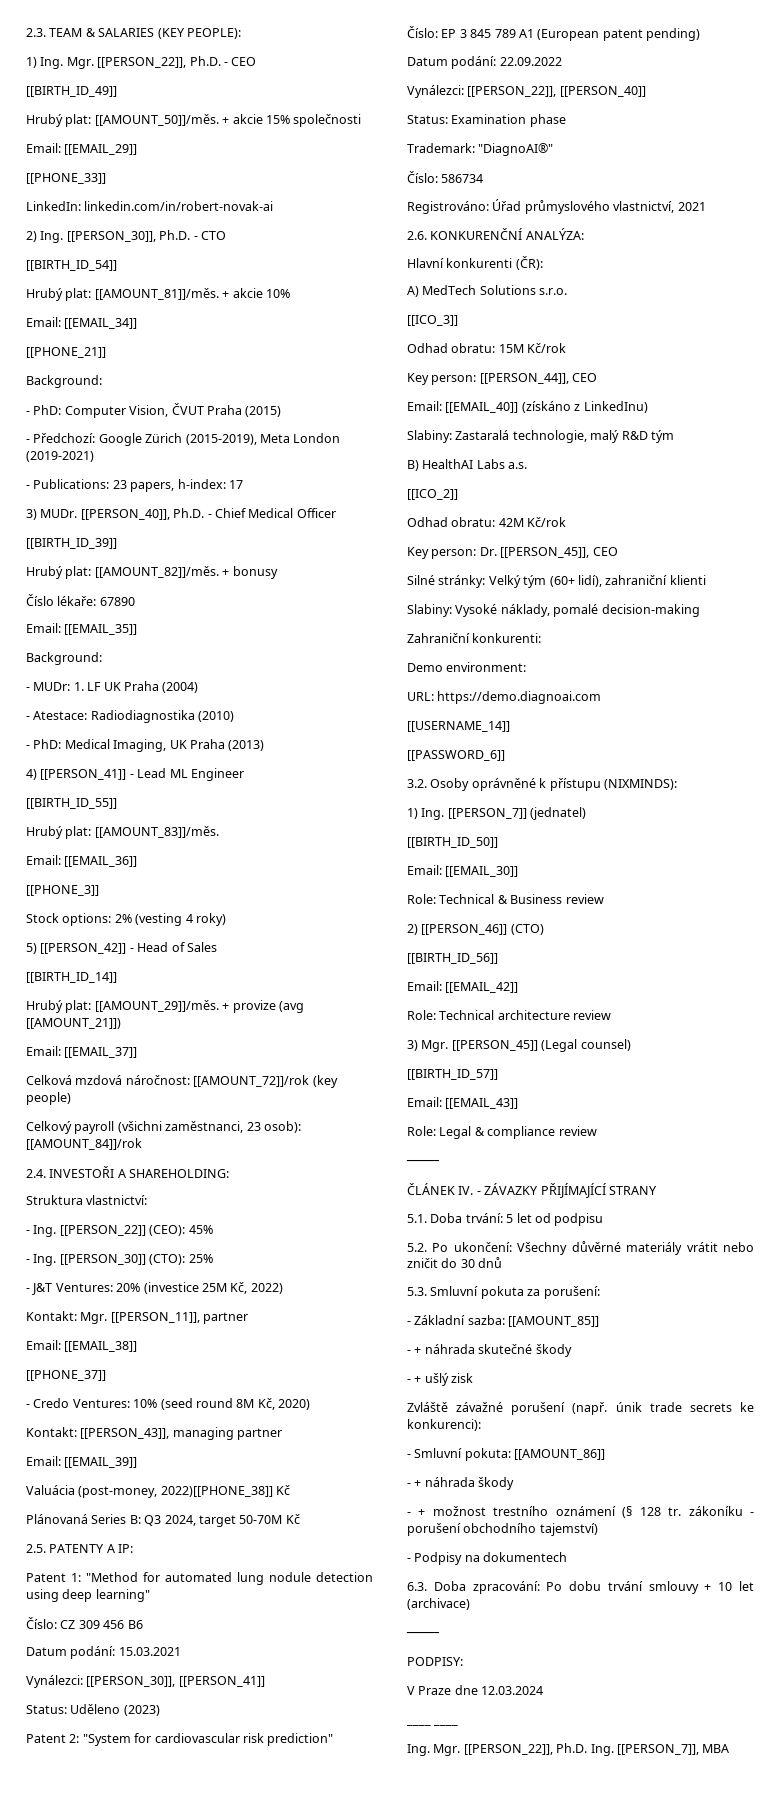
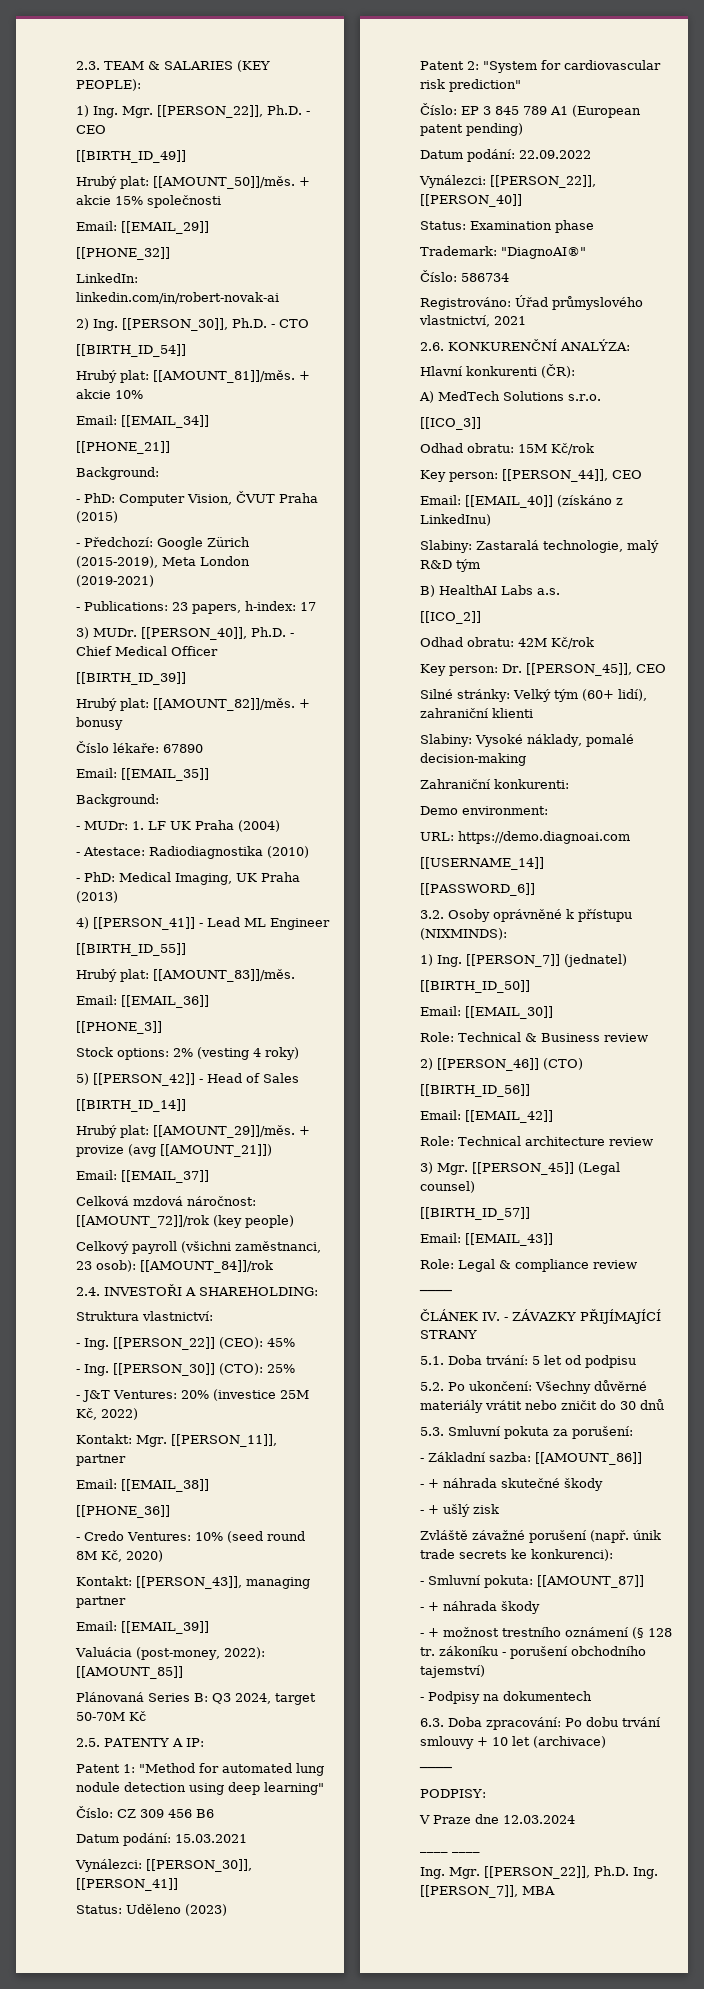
- [[PHONE_33]]
+ [[PHONE_32]]
- [[PHONE_37]]
+ [[PHONE_36]]
- Valuácia (post-money, 2022)[[PHONE_38]] Kč
+ Valuácia (post-money, 2022): [[AMOUNT_85]]
- - Základní sazba: [[AMOUNT_85]]
+ - Základní sazba: [[AMOUNT_86]]
- - Smluvní pokuta: [[AMOUNT_86]]
+ - Smluvní pokuta: [[AMOUNT_87]]

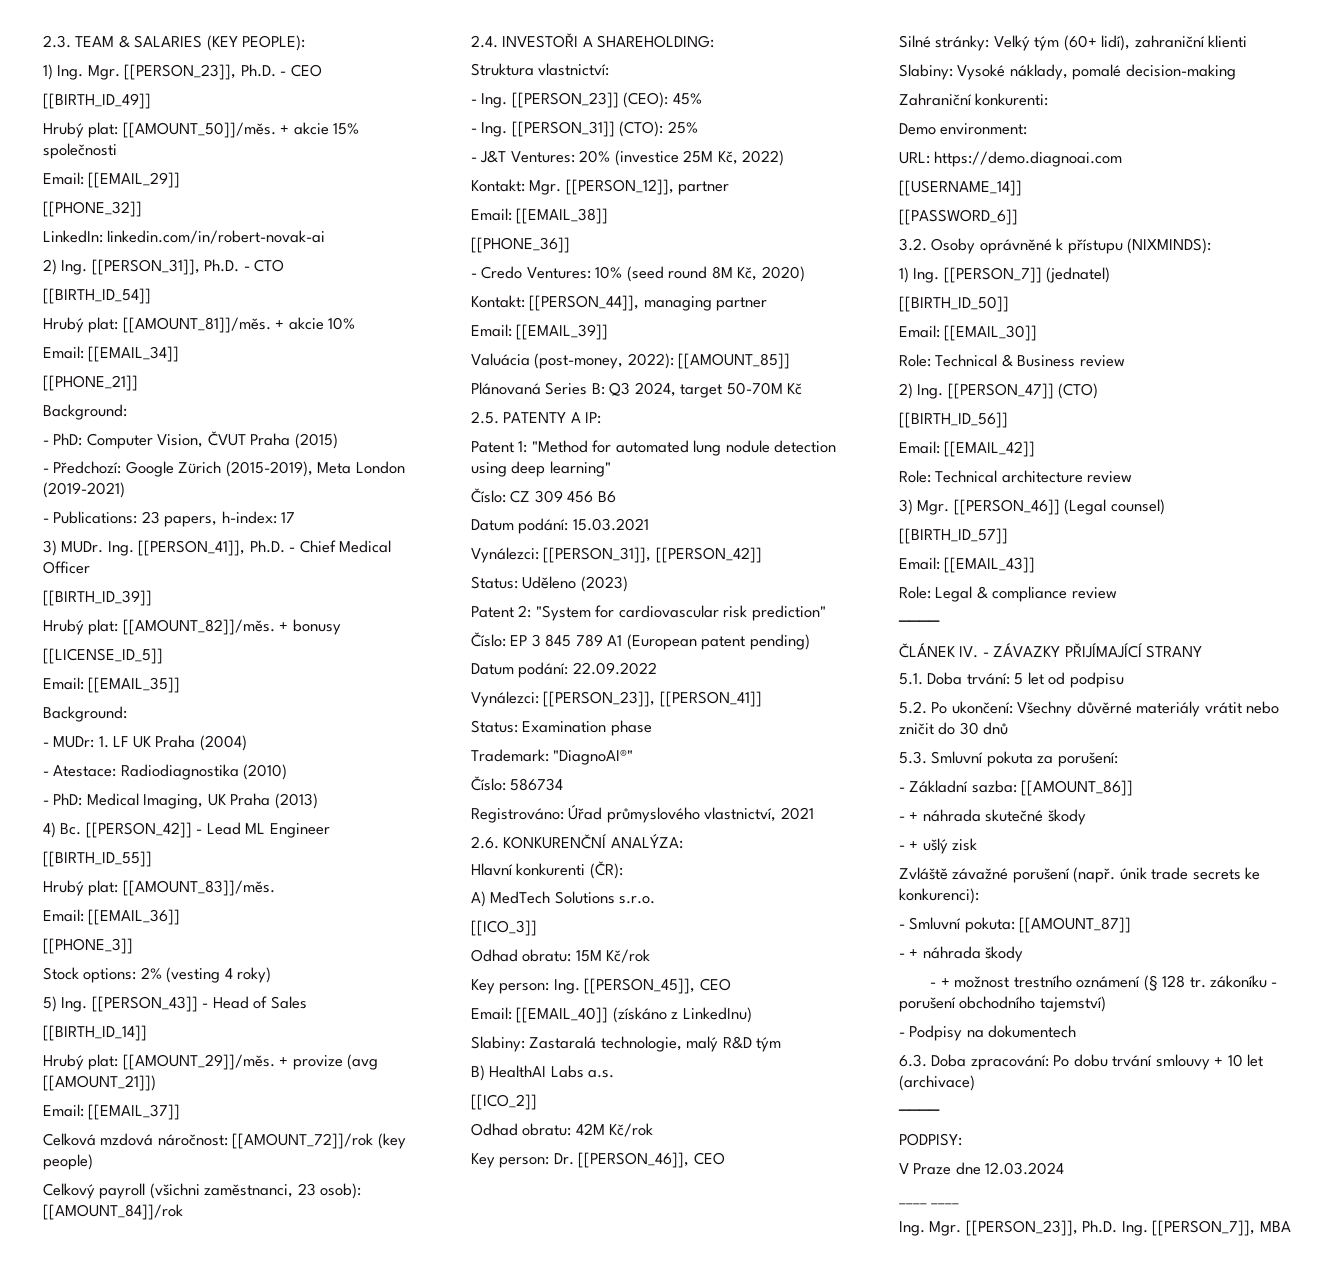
- 1) Ing. Mgr. [[PERSON_22]], Ph.D. - CEO
+ 1) Ing. Mgr. [[PERSON_23]], Ph.D. - CEO
- 2) Ing. [[PERSON_30]], Ph.D. - CTO
+ 2) Ing. [[PERSON_31]], Ph.D. - CTO
- [[PERSON_40]], Ph.D. - Chief Medical Officer
+ Ing. [[PERSON_41]], Ph.D. - Chief Medical Officer
- Číslo lékaře: 67890
+ [[LICENSE_ID_5]]
- 4) [[PERSON_41]] - Lead ML Engineer
+ 4) Bc. [[PERSON_42]] - Lead ML Engineer
- 5) [[PERSON_42]] - Head of Sales
+ 5) Ing. [[PERSON_43]] - Head of Sales
- - Ing. [[PERSON_22]] (CEO): 45%
+ - Ing. [[PERSON_23]] (CEO): 45%
- - Ing. [[PERSON_30]] (CTO): 25%
+ - Ing. [[PERSON_31]] (CTO): 25%
- Kontakt: Mgr. [[PERSON_11]], partner
+ Kontakt: Mgr. [[PERSON_12]], partner
- Kontakt: [[PERSON_43]], managing partner
+ Kontakt: [[PERSON_44]], managing partner
- Vynálezci: [[PERSON_30]], [[PERSON_41]]
+ Vynálezci: [[PERSON_31]], [[PERSON_42]]
- Vynálezci: [[PERSON_22]], [[PERSON_40]]
+ Vynálezci: [[PERSON_23]], [[PERSON_41]]
- Key person: [[PERSON_44]], CEO
+ Key person: Ing. [[PERSON_45]], CEO
- Key person: Dr. [[PERSON_45]], CEO
+ Key person: Dr. [[PERSON_46]], CEO
- 2) [[PERSON_46]] (CTO)
+ 2) Ing. [[PERSON_47]] (CTO)
- 3) Mgr. [[PERSON_45]] (Legal counsel)
+ 3) Mgr. [[PERSON_46]] (Legal counsel)
- Ing. Mgr. [[PERSON_22]], Ph.D. Ing. [[PERSON_7]], MBA
+ Ing. Mgr. [[PERSON_23]], Ph.D. Ing. [[PERSON_7]], MBA

